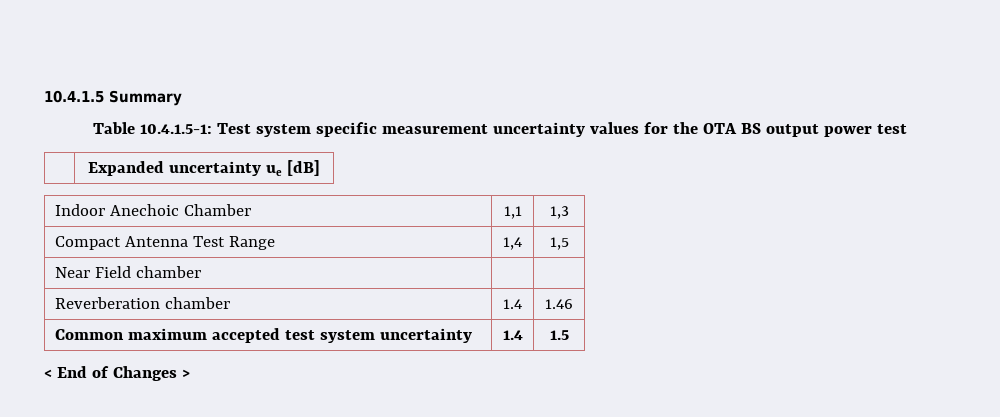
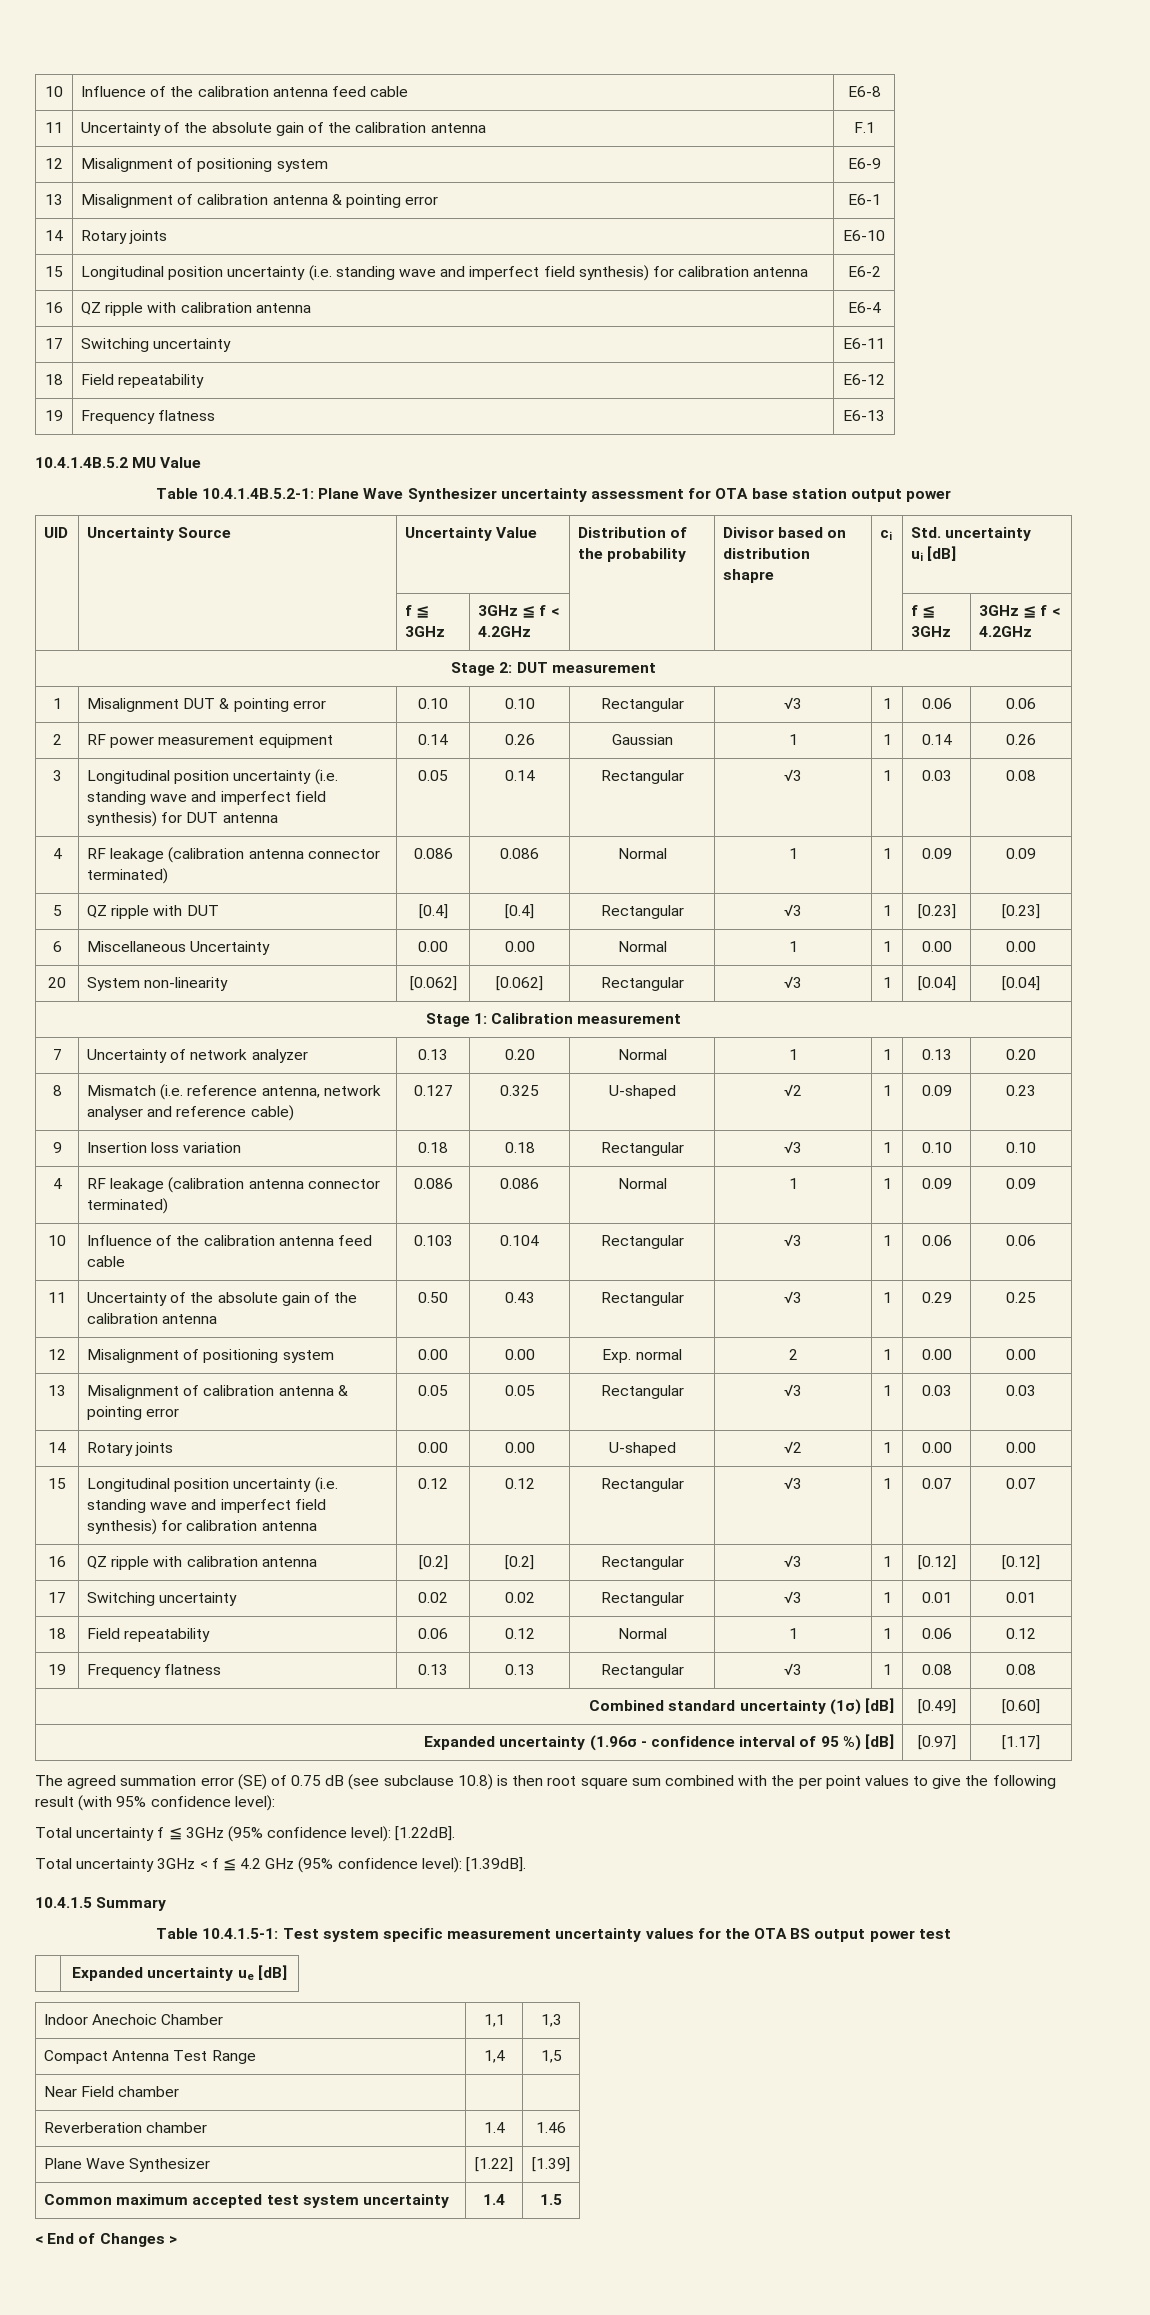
+ 10 | Influence of the calibration antenna feed cable | E6-8
+ 11 | Uncertainty of the absolute gain of the calibration antenna | F.1
+ 12 | Misalignment of positioning system | E6-9
+ 13 | Misalignment of calibration antenna & pointing error | E6-1
+ 14 | Rotary joints | E6-10
+ 15 | Longitudinal position uncertainty (i.e. standing wave and imperfect field synthesis) for calibration antenna | E6-2
+ 16 | QZ ripple with calibration antenna | E6-4
+ 17 | Switching uncertainty | E6-11
+ 18 | Field repeatability | E6-12
+ 19 | Frequency flatness | E6-13
+ 10.4.1.4B.5.2 MU Value
+ Table 10.4.1.4B.5.2-1: Plane Wave Synthesizer uncertainty assessment for OTA base station output power
+ UID | Uncertainty Source | Uncertainty Value | Distribution of the probability | Divisor based on distribution shapre | ci | Std. uncertainty
+ ui [dB]
+ | | f ≦ 3GHz | 3GHz ≦ f < 4.2GHz | | | | f ≦ 3GHz | 3GHz ≦ f < 4.2GHz
+ Stage 2: DUT measurement
+ 1 | Misalignment DUT & pointing error | 0.10 | 0.10 | Rectangular | √3 | 1 | 0.06 | 0.06
+ 2 | RF power measurement equipment | 0.14 | 0.26 | Gaussian | 1 | 1 | 0.14 | 0.26
+ 3 | Longitudinal position uncertainty (i.e. standing wave and imperfect field synthesis) for DUT antenna | 0.05 | 0.14 | Rectangular | √3 | 1 | 0.03 | 0.08
+ 4 | RF leakage (calibration antenna connector terminated) | 0.086 | 0.086 | Normal | 1 | 1 | 0.09 | 0.09
+ 5 | QZ ripple with DUT | [0.4] | [0.4] | Rectangular | √3 | 1 | [0.23] | [0.23]
+ 6 | Miscellaneous Uncertainty | 0.00 | 0.00 | Normal | 1 | 1 | 0.00 | 0.00
+ 20 | System non-linearity | [0.062] | [0.062] | Rectangular | √3 | 1 | [0.04] | [0.04]
+ Stage 1: Calibration measurement
+ 7 | Uncertainty of network analyzer | 0.13 | 0.20 | Normal | 1 | 1 | 0.13 | 0.20
+ 8 | Mismatch (i.e. reference antenna, network analyser and reference cable) | 0.127 | 0.325 | U-shaped | √2 | 1 | 0.09 | 0.23
+ 9 | Insertion loss variation | 0.18 | 0.18 | Rectangular | √3 | 1 | 0.10 | 0.10
+ 4 | RF leakage (calibration antenna connector terminated) | 0.086 | 0.086 | Normal | 1 | 1 | 0.09 | 0.09
+ 10 | Influence of the calibration antenna feed cable | 0.103 | 0.104 | Rectangular | √3 | 1 | 0.06 | 0.06
+ 11 | Uncertainty of the absolute gain of the calibration antenna | 0.50 | 0.43 | Rectangular | √3 | 1 | 0.29 | 0.25
+ 12 | Misalignment of positioning system | 0.00 | 0.00 | Exp. normal | 2 | 1 | 0.00 | 0.00
+ 13 | Misalignment of calibration antenna & pointing error | 0.05 | 0.05 | Rectangular | √3 | 1 | 0.03 | 0.03
+ 14 | Rotary joints | 0.00 | 0.00 | U-shaped | √2 | 1 | 0.00 | 0.00
+ 15 | Longitudinal position uncertainty (i.e. standing wave and imperfect field synthesis) for calibration antenna | 0.12 | 0.12 | Rectangular | √3 | 1 | 0.07 | 0.07
+ 16 | QZ ripple with calibration antenna | [0.2] | [0.2] | Rectangular | √3 | 1 | [0.12] | [0.12]
+ 17 | Switching uncertainty | 0.02 | 0.02 | Rectangular | √3 | 1 | 0.01 | 0.01
+ 18 | Field repeatability | 0.06 | 0.12 | Normal | 1 | 1 | 0.06 | 0.12
+ 19 | Frequency flatness | 0.13 | 0.13 | Rectangular | √3 | 1 | 0.08 | 0.08
+ Combined standard uncertainty (1σ) [dB] | [0.49] | [0.60]
+ Expanded uncertainty (1.96σ - confidence interval of 95 %) [dB] | [0.97] | [1.17]
+ The agreed summation error (SE) of 0.75 dB (see subclause 10.8) is then root square sum combined with the per point values to give the following result (with 95% confidence level):
+ Total uncertainty f ≦ 3GHz (95% confidence level): [1.22dB].
+ Total uncertainty 3GHz < f ≦ 4.2 GHz (95% confidence level): [1.39dB].
+ Plane Wave Synthesizer | [1.22] | [1.39]

